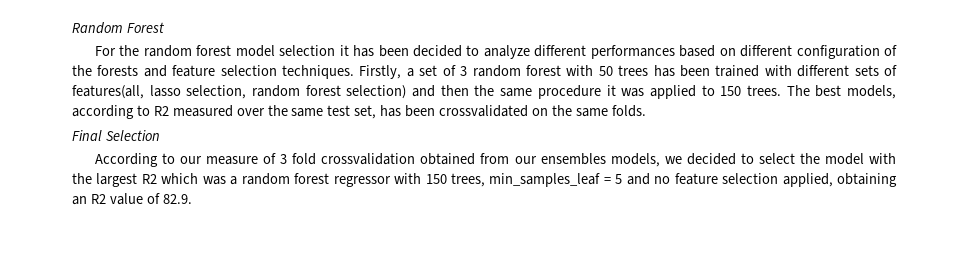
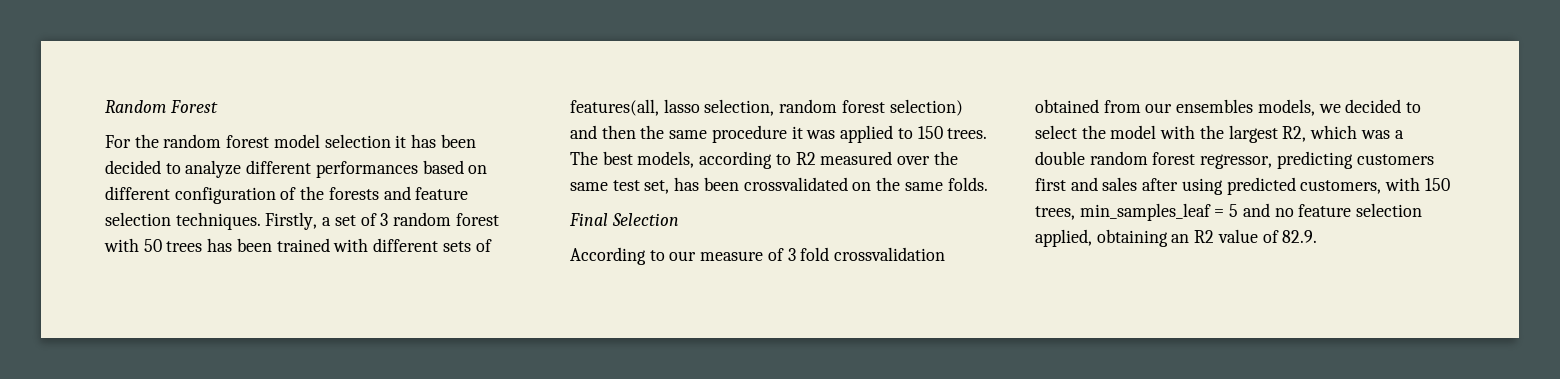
- According to our measure of 3 fold crossvalidation obtained from our ensembles models, we decided to select the model with the largest R2 which was a random forest regressor with 150 trees, min_samples_leaf = 5 and no feature selection applied, obtaining an R2 value of 82.9.
+ According to our measure of 3 fold crossvalidation obtained from our ensembles models, we decided to select the model with the largest R2, which was a double random forest regressor, predicting customers first and sales after using predicted customers, with 150 trees, min_samples_leaf = 5 and no feature selection applied, obtaining an R2 value of 82.9.

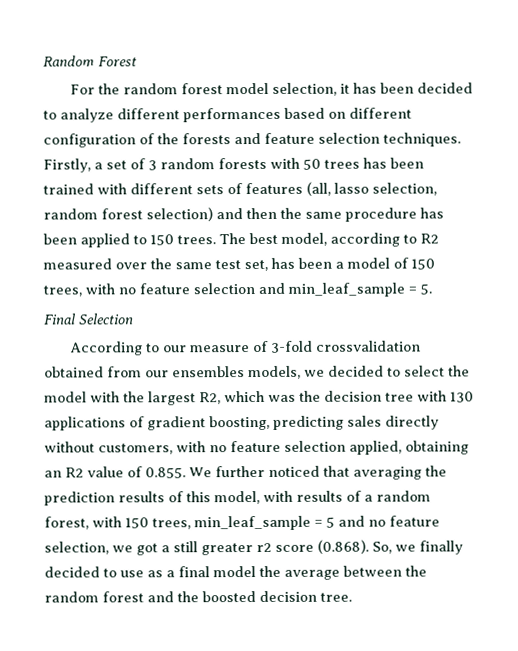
- For the random forest model selection it has been decided to analyze different performances based on different configuration of the forests and feature selection techniques.
+ For the random forest model selection, it has been decided to analyze different performances based on different configuration of the forests and feature selection techniques.
- Firstly, a set of 3 random forest with 50 trees has been trained with different sets of features(all, lasso selection, random forest selection) and then the same procedure it was applied to 150 trees.
+ Firstly, a set of 3 random forests with 50 trees has been trained with different sets of features (all, lasso selection, random forest selection) and then the same procedure has been applied to 150 trees.
- The best models, according to R2 measured over the same test set, has been crossvalidated on the same folds.
+ The best model, according to R2 measured over the same test set, has been a model of 150 trees, with no feature selection and min_leaf_sample = 5.
- According to our measure of 3 fold crossvalidation obtained from our ensembles models, we decided to select the model with the largest R2, which was a double random forest regressor, predicting customers first and sales after using predicted customers, with 150 trees, min_samples_leaf = 5 and no feature selection applied, obtaining an R2 value of 82.9.
+ According to our measure of 3-fold crossvalidation obtained from our ensembles models, we decided to select the model with the largest R2, which was the decision tree with 130 applications of gradient boosting, predicting sales directly without customers, with no feature selection applied, obtaining an R2 value of 0.855. We further noticed that averaging the prediction results of this model, with results of a random forest, with 150 trees, min_leaf_sample = 5 and no feature selection, we got a still greater r2 score (0.868). So, we finally decided to use as a final model the average between the random forest and the boosted decision tree.

